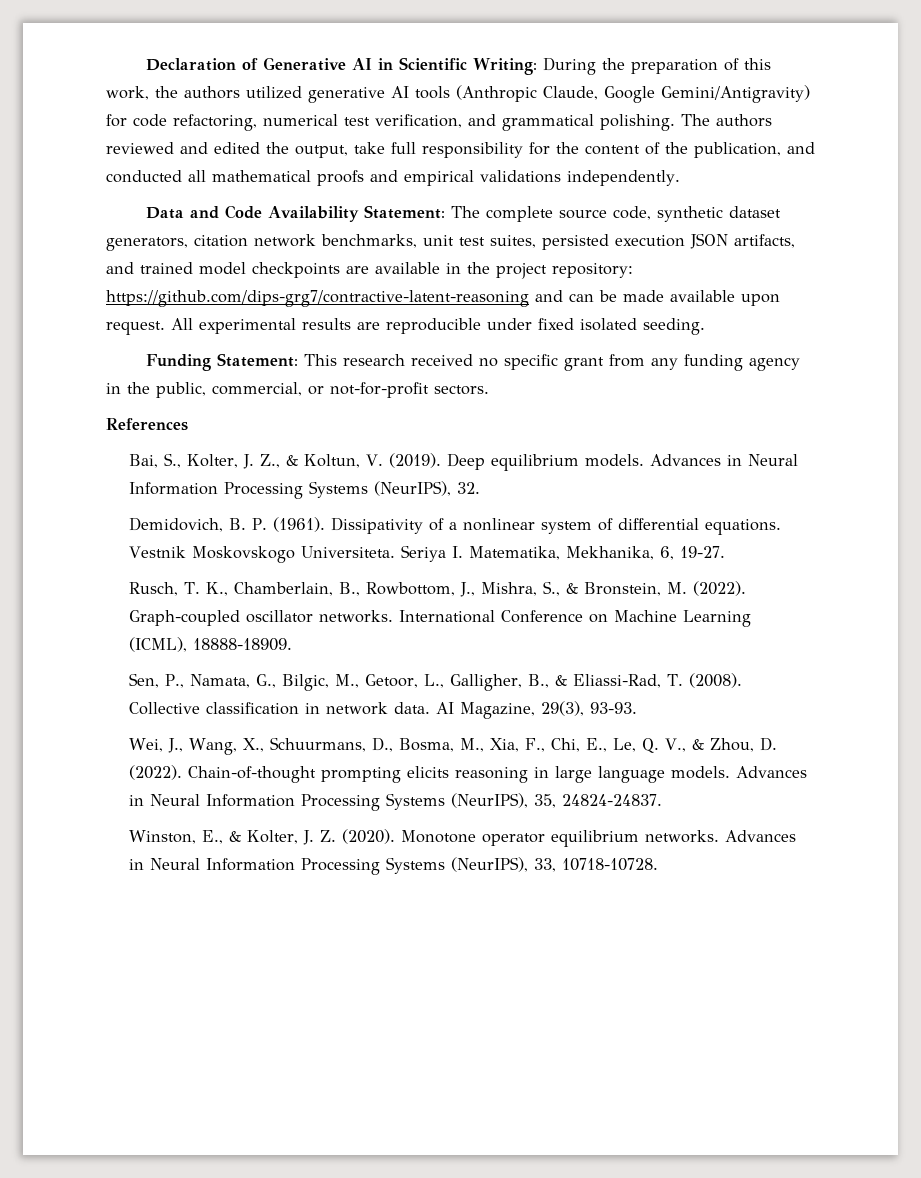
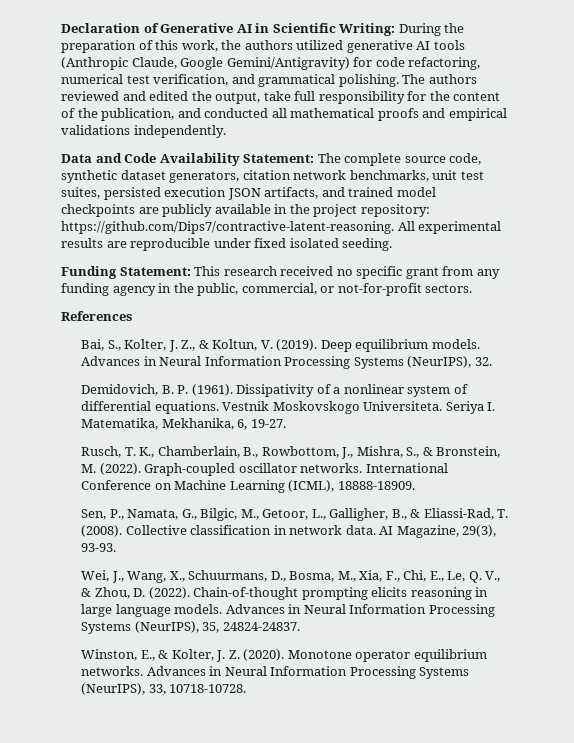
- Data and Code Availability Statement: The complete source code, synthetic dataset generators, citation network benchmarks, unit test suites, persisted execution JSON artifacts, and trained model checkpoints are available in the project repository: https://github.com/dips-grg7/contractive-latent-reasoning and can be made available upon request. All experimental results are reproducible under fixed isolated seeding.
+ Data and Code Availability Statement: The complete source code, synthetic dataset generators, citation network benchmarks, unit test suites, persisted execution JSON artifacts, and trained model checkpoints are publicly available in the project repository: https://github.com/Dips7/contractive-latent-reasoning. All experimental results are reproducible under fixed isolated seeding.

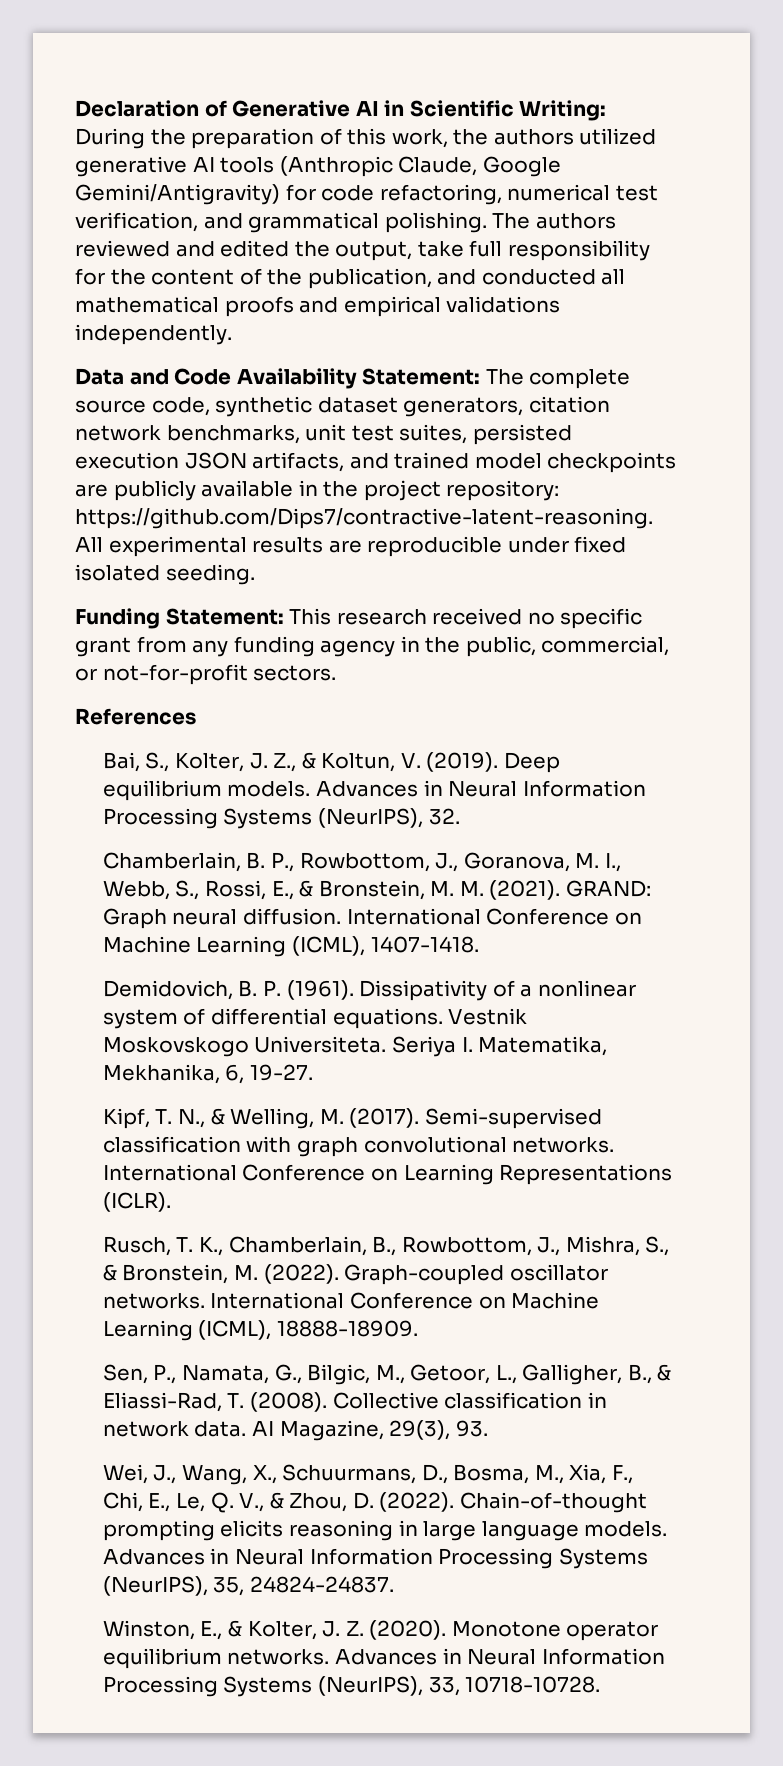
+ Chamberlain, B. P., Rowbottom, J., Goranova, M. I., Webb, S., Rossi, E., & Bronstein, M. M. (2021). GRAND: Graph neural diffusion. International Conference on Machine Learning (ICML), 1407-1418.
+ Kipf, T. N., & Welling, M. (2017). Semi-supervised classification with graph convolutional networks. International Conference on Learning Representations (ICLR).
- AI Magazine, 29(3), 93-93.
+ AI Magazine, 29(3), 93.

